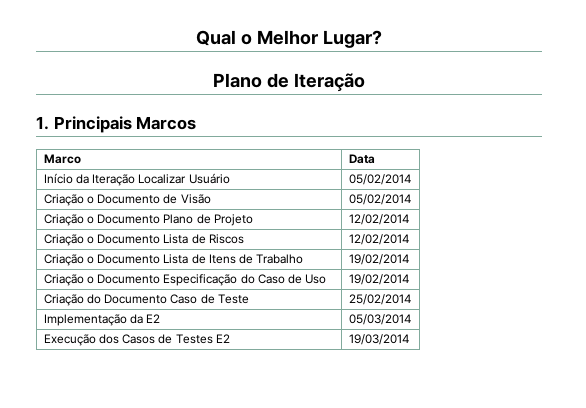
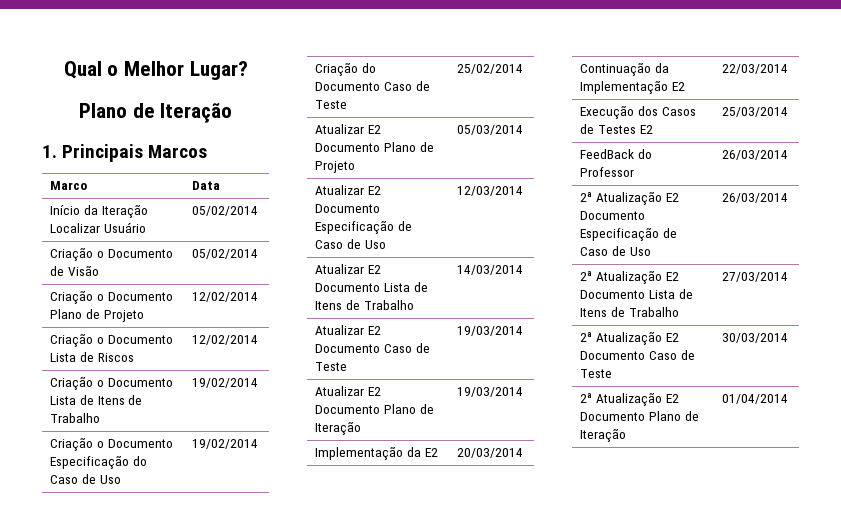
- Implementação da E2 | 05/03/2014
+ Atualizar E2 Documento Plano de Projeto | 05/03/2014
+ Atualizar E2 Documento Especificação de Caso de Uso | 12/03/2014
+ Atualizar E2 Documento Lista de Itens de Trabalho | 14/03/2014
+ Atualizar E2 Documento Caso de Teste | 19/03/2014
+ Atualizar E2 Documento Plano de Iteração | 19/03/2014
+ Implementação da E2 | 20/03/2014
+ Continuação da Implementação E2 | 22/03/2014
- Execução dos Casos de Testes E2 | 19/03/2014
+ Execução dos Casos de Testes E2 | 25/03/2014
+ FeedBack do Professor | 26/03/2014
+ 2ª Atualização E2 Documento Especificação de Caso de Uso | 26/03/2014
+ 2ª Atualização E2 Documento Lista de Itens de Trabalho | 27/03/2014
+ 2ª Atualização E2 Documento Caso de Teste | 30/03/2014
+ 2ª Atualização E2 Documento Plano de Iteração | 01/04/2014

